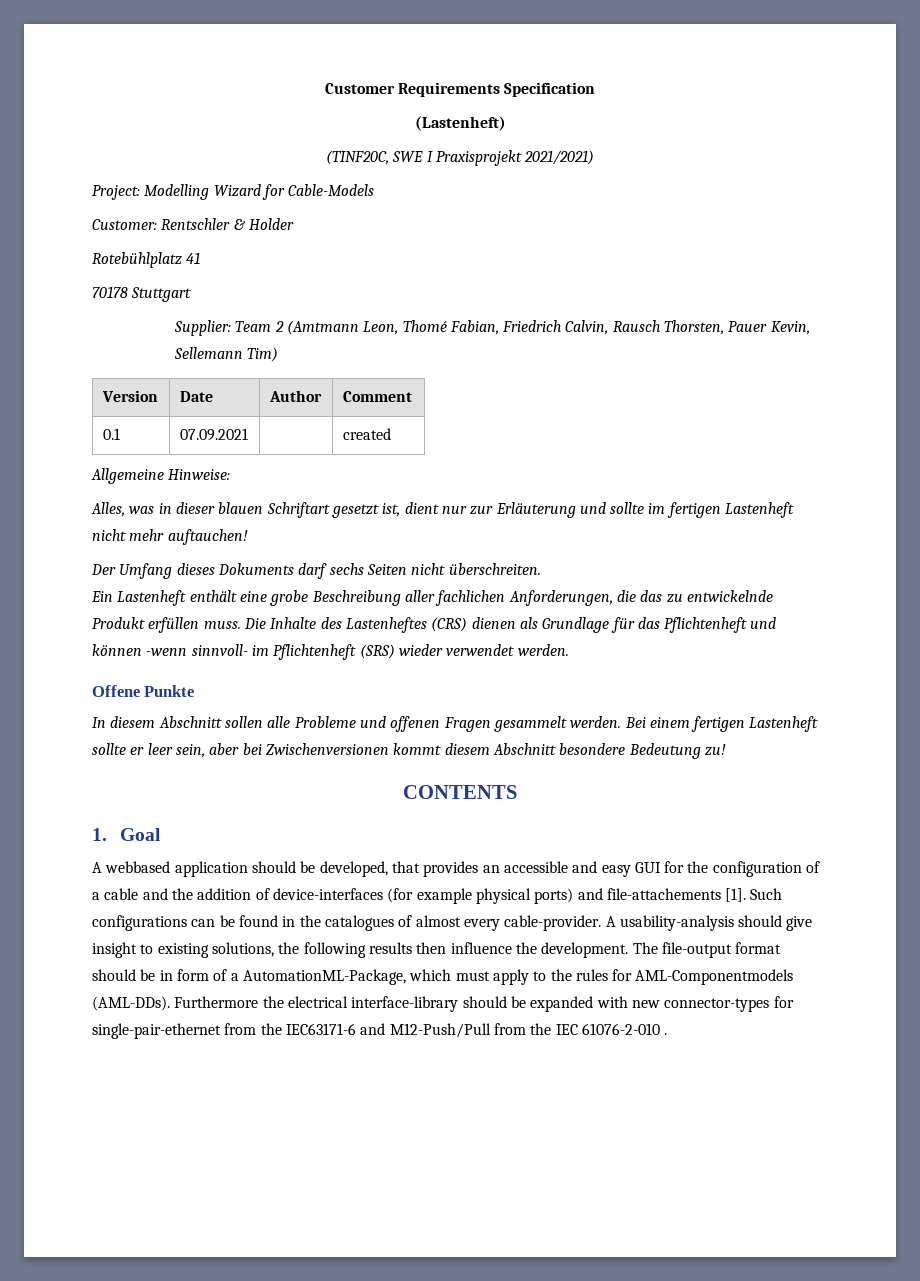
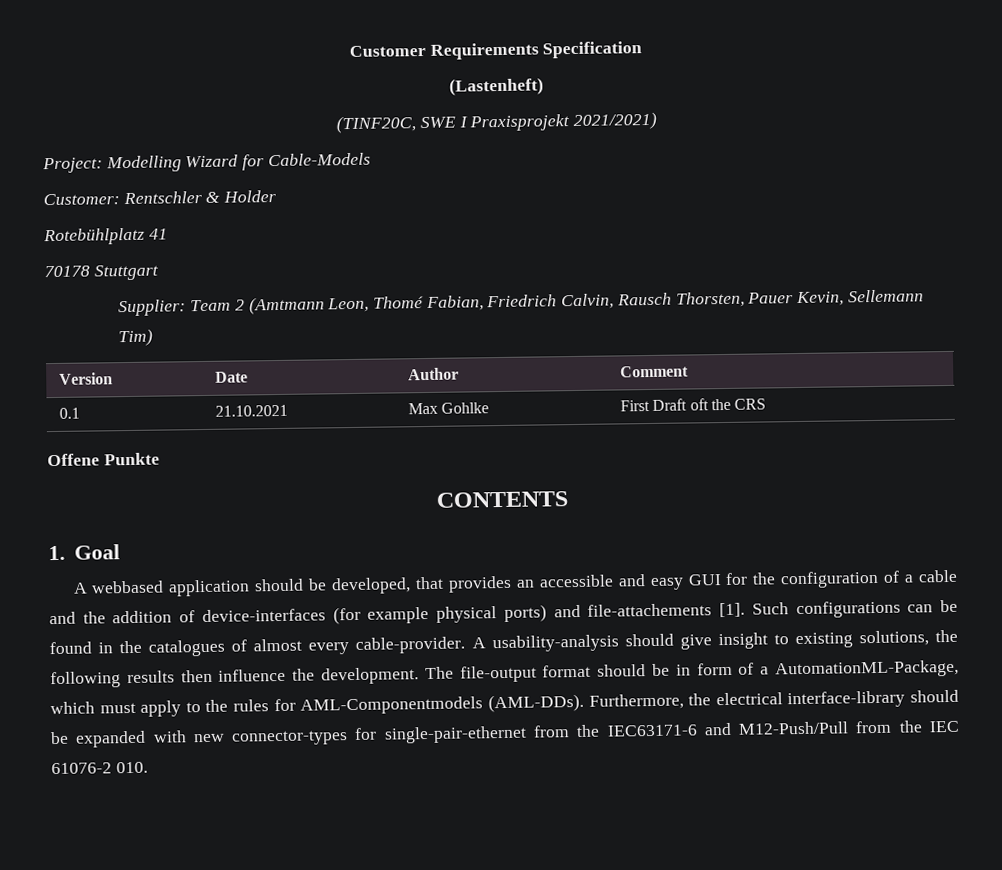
- 0.1 | 07.09.2021 | | created
- Allgemeine Hinweise:
- Alles, was in dieser blauen Schriftart gesetzt ist, dient nur zur Erläuterung und sollte im fertigen Lastenheft nicht mehr auftauchen!
- Der Umfang dieses Dokuments darf sechs Seiten nicht überschreiten.
- Ein Lastenheft enthält eine grobe Beschreibung aller fachlichen Anforderungen, die das zu entwickelnde Produkt erfüllen muss. Die Inhalte des Lastenheftes (CRS) dienen als Grundlage für das Pflichtenheft und können -wenn sinnvoll- im Pflichtenheft (SRS) wieder verwendet werden.
+ 0.1 | 21.10.2021 | Max Gohlke | First Draft oft the CRS
  Offene Punkte
- In diesem Abschnitt sollen alle Probleme und offenen Fragen gesammelt werden. Bei einem fertigen Lastenheft sollte er leer sein, aber bei Zwischenversionen kommt diesem Abschnitt besondere Bedeutung zu!
- Furthermore the electrical interface-library should be expanded with new connector-types for single-pair-ethernet from the IEC63171-6 and M12-Push/Pull from the IEC 61076-2-010 .
+ Furthermore, the electrical interface-library should be expanded with new connector-types for single-pair-ethernet from the IEC63171-6 and M12-Push/Pull from the IEC 61076-2 010.

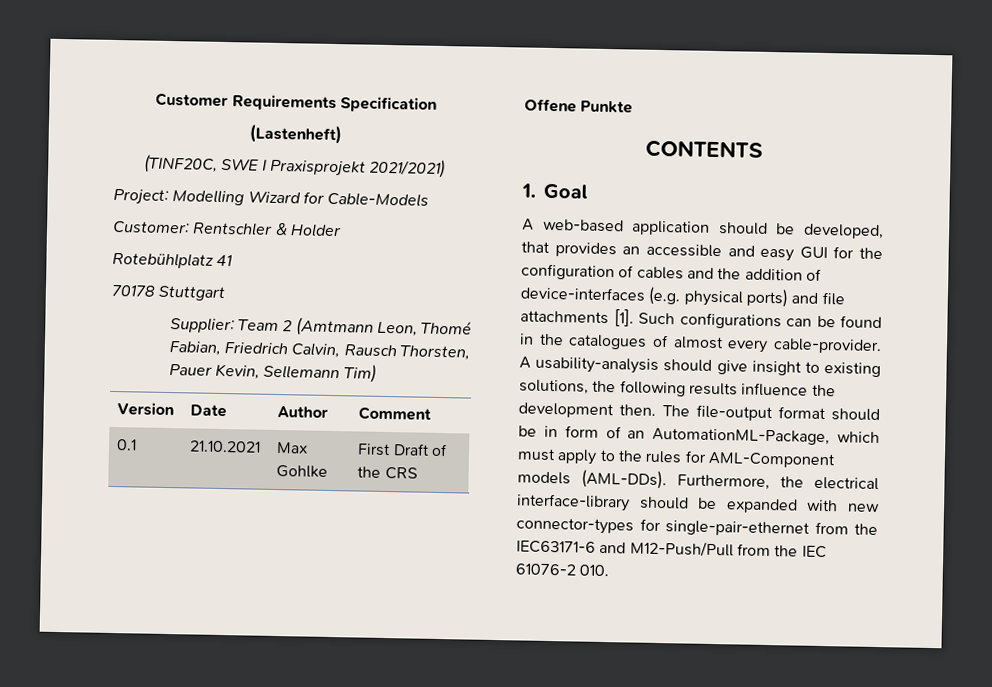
- 0.1 | 21.10.2021 | Max Gohlke | First Draft oft the CRS
+ 0.1 | 21.10.2021 | Max Gohlke | First Draft of the CRS
- A webbased application should be developed, that provides an accessible and easy GUI for the configuration of a cable and the addition of device-interfaces (for example physical ports) and file-attachements [1].
+ A web-based application should be developed, that provides an accessible and easy GUI for the configuration of cables and the addition of device-interfaces (e.g. physical ports) and file attachments [1].
- A usability-analysis should give insight to existing solutions, the following results then influence the development.
+ A usability-analysis should give insight to existing solutions, the following results influence the development then.
- The file-output format should be in form of a AutomationML-Package, which must apply to the rules for AML-Componentmodels (AML-DDs).
+ The file-output format should be in form of an AutomationML-Package, which must apply to the rules for AML-Component models (AML-DDs).

